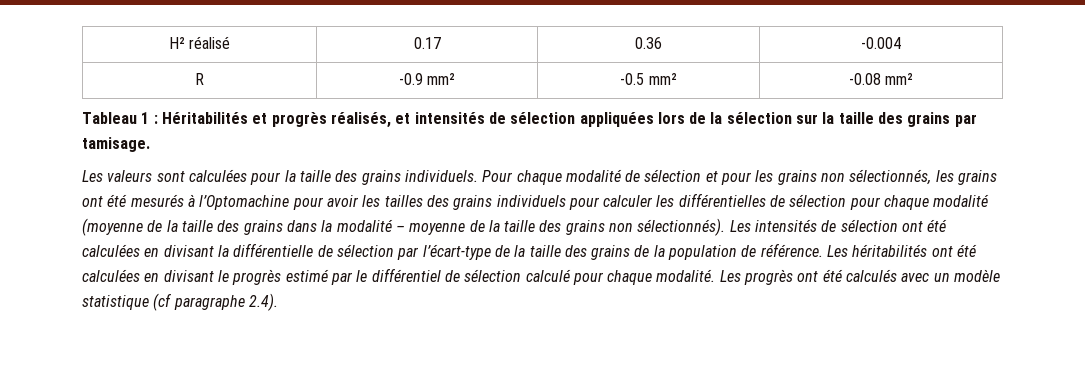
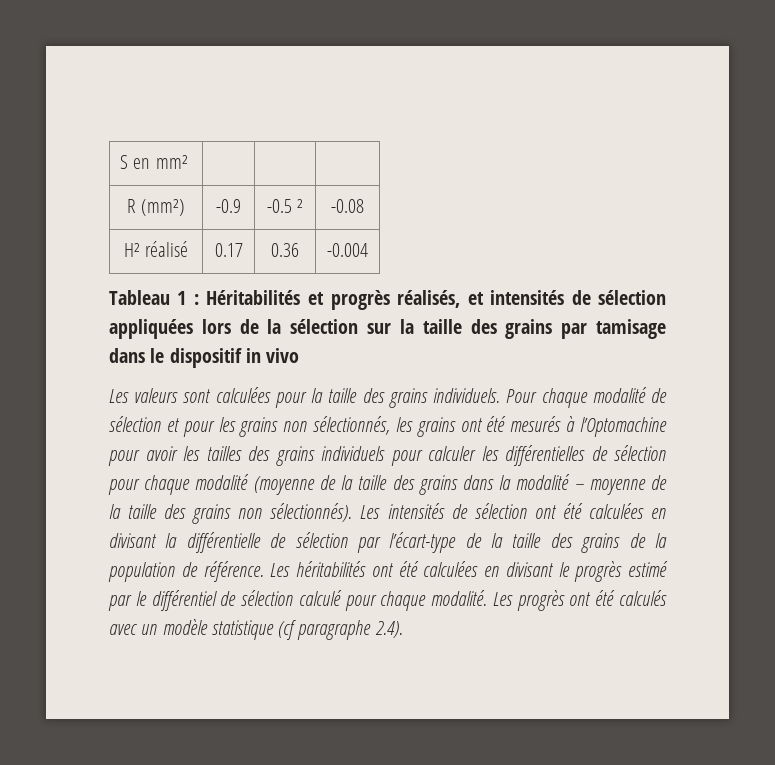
+ S en mm² | | |
+ R (mm²) | -0.9 | -0.5 ² | -0.08
- R | -0.9 mm² | -0.5 mm² | -0.08 mm²
- Tableau 1 : Héritabilités et progrès réalisés, et intensités de sélection appliquées lors de la sélection sur la taille des grains par tamisage.
+ Tableau 1 : Héritabilités et progrès réalisés, et intensités de sélection appliquées lors de la sélection sur la taille des grains par tamisage dans le dispositif in vivo

